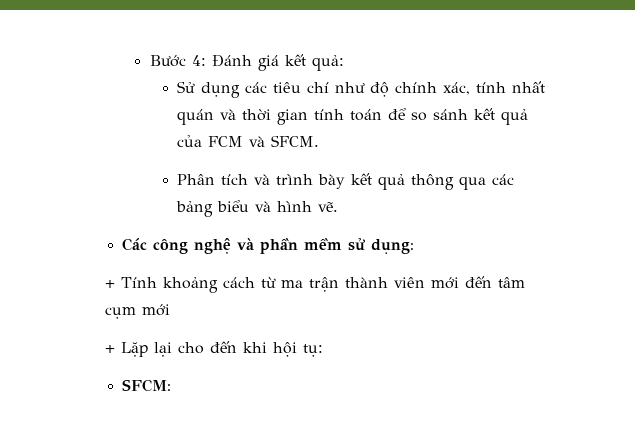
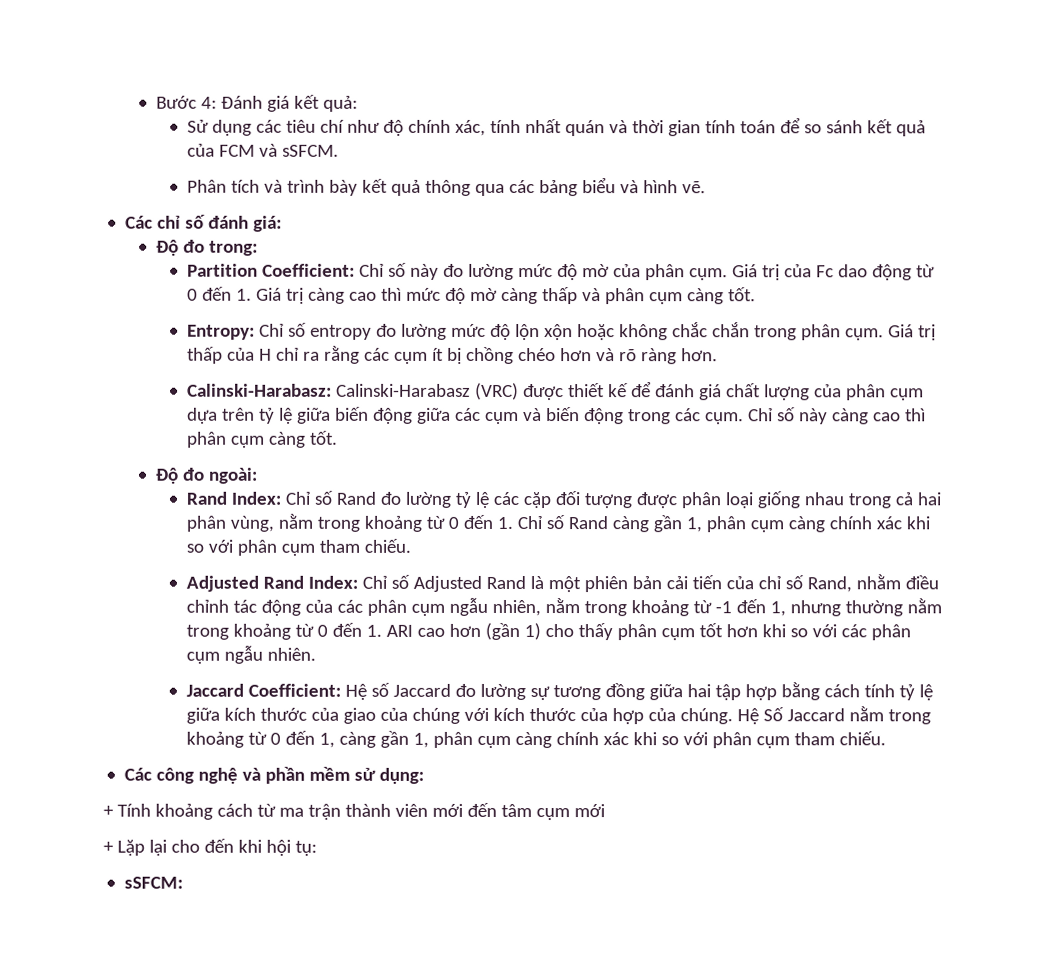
- Sử dụng các tiêu chí như độ chính xác, tính nhất quán và thời gian tính toán để so sánh kết quả của FCM và SFCM.
+ Sử dụng các tiêu chí như độ chính xác, tính nhất quán và thời gian tính toán để so sánh kết quả của FCM và sSFCM.
+ Các chỉ số đánh giá:
+ Độ đo trong:
+ Partition Coefficient: Chỉ số này đo lường mức độ mờ của phân cụm. Giá trị của Fc dao động từ 0 đến 1. Giá trị càng cao thì mức độ mờ càng thấp và phân cụm càng tốt.
+ Entropy: Chỉ số entropy đo lường mức độ lộn xộn hoặc không chắc chắn trong phân cụm. Giá trị thấp của H chỉ ra rằng các cụm ít bị chồng chéo hơn và rõ ràng hơn.
+ Calinski-Harabasz: Calinski-Harabasz (VRC) được thiết kế để đánh giá chất lượng của phân cụm dựa trên tỷ lệ giữa biến động giữa các cụm và biến động trong các cụm. Chỉ số này càng cao thì phân cụm càng tốt.
+ Độ đo ngoài:
+ Rand Index: Chỉ số Rand đo lường tỷ lệ các cặp đối tượng được phân loại giống nhau trong cả hai phân vùng, nằm trong khoảng từ 0 đến 1. Chỉ số Rand càng gần 1, phân cụm càng chính xác khi so với phân cụm tham chiếu.
+ Adjusted Rand Index: Chỉ số Adjusted Rand là một phiên bản cải tiến của chỉ số Rand, nhằm điều chỉnh tác động của các phân cụm ngẫu nhiên, nằm trong khoảng từ -1 đến 1, nhưng thường nằm trong khoảng từ 0 đến 1. ARI cao hơn (gần 1) cho thấy phân cụm tốt hơn khi so với các phân cụm ngẫu nhiên.
+ Jaccard Coefficient: Hệ số Jaccard đo lường sự tương đồng giữa hai tập hợp bằng cách tính tỷ lệ giữa kích thước của giao của chúng với kích thước của hợp của chúng. Hệ Số Jaccard nằm trong khoảng từ 0 đến 1, càng gần 1, phân cụm càng chính xác khi so với phân cụm tham chiếu.
- SFCM:
+ sSFCM:

